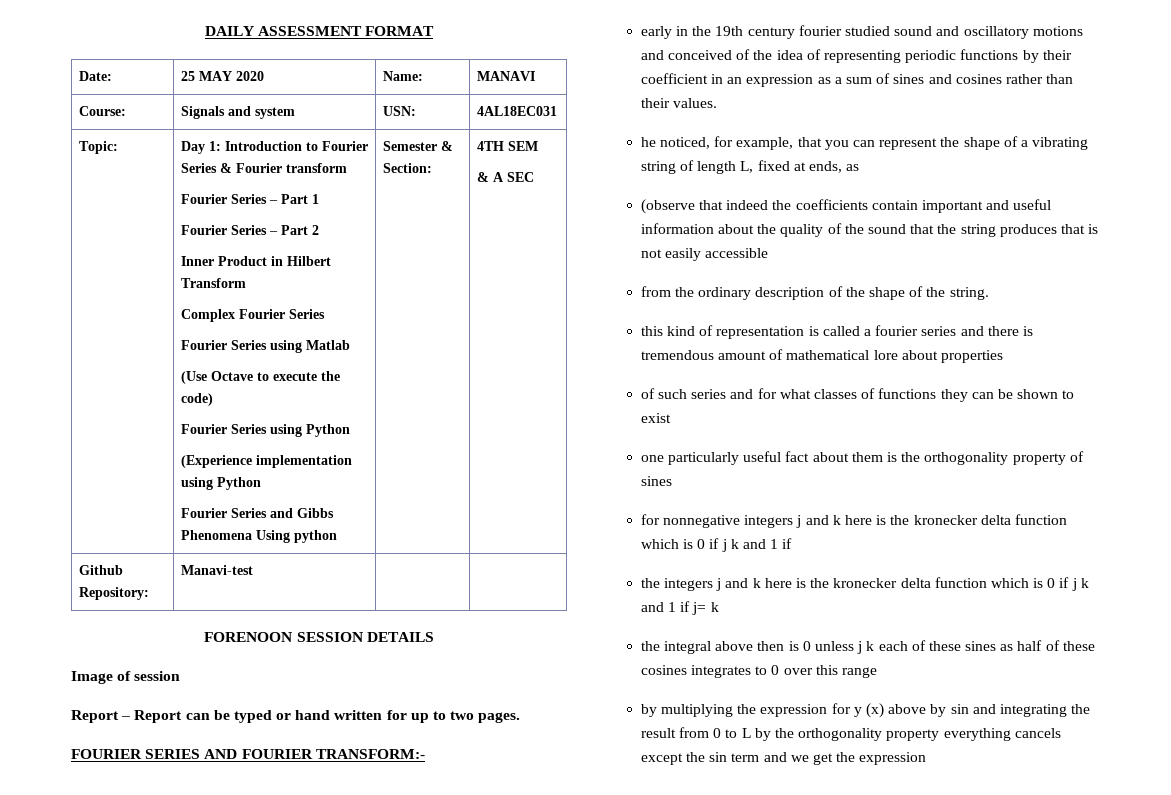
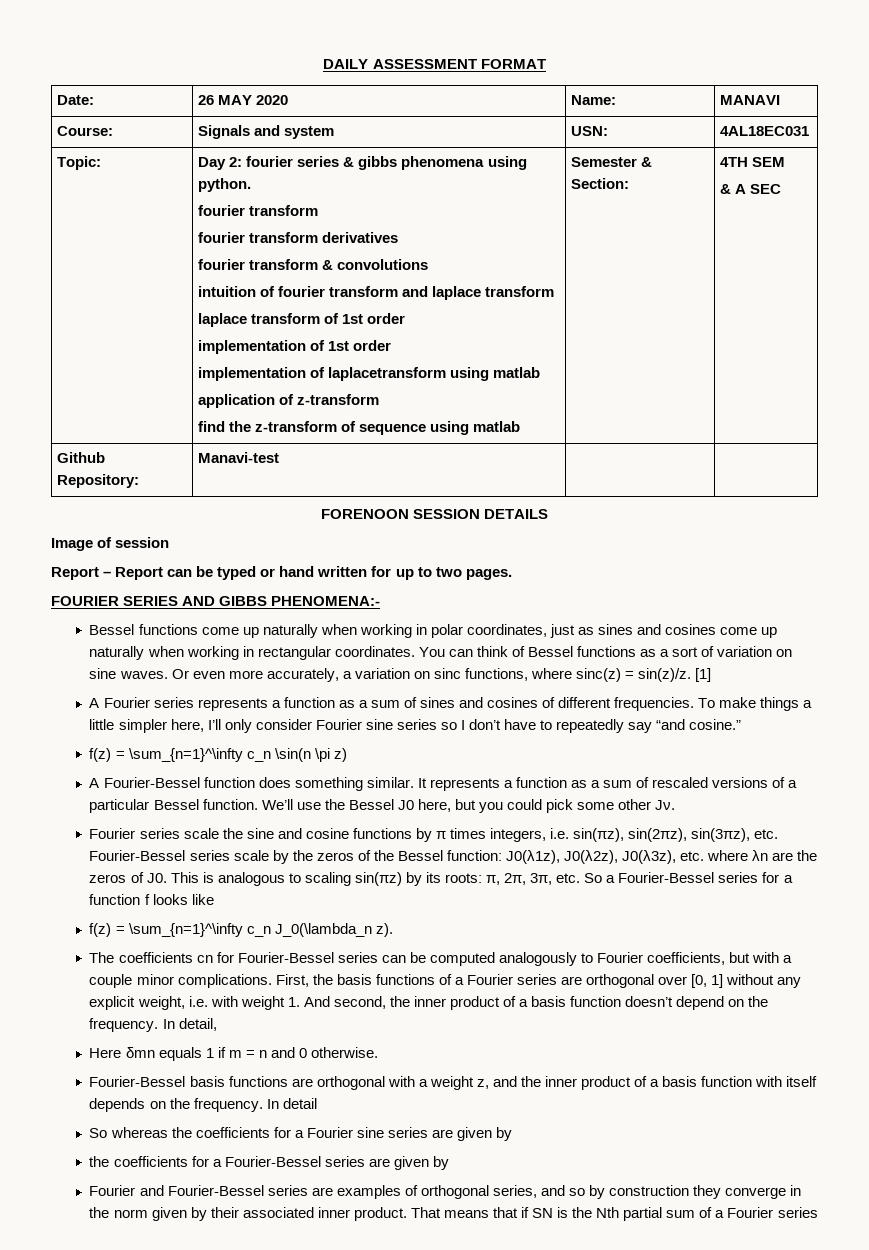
- Date: | 25 MAY 2020 | Name: | MANAVI
+ Date: | 26 MAY 2020 | Name: | MANAVI
- Day 1: Introduction to Fourier Series & Fourier transform
- Fourier Series – Part 1
- Fourier Series – Part 2
- Inner Product in Hilbert Transform
- Complex Fourier Series
- Fourier Series using Matlab
- (Use Octave to execute the code)
- Fourier Series using Python
- (Experience implementation using Python
- Fourier Series and Gibbs Phenomena Using python
+ Day 2: fourier series & gibbs phenomena using python.
+ fourier transform
+ fourier transform derivatives
+ fourier transform & convolutions
+ intuition of fourier transform and laplace transform
+ laplace transform of 1st order
+ implementation of 1st order
+ implementation of laplacetransform using matlab
+ application of z-transform
+ find the z-transform of sequence using matlab
- FOURIER SERIES AND FOURIER TRANSFORM:-
- early in the 19th century fourier studied sound and oscillatory motions and conceived of the idea of representing periodic functions by their coefficient in an expression as a sum of sines and cosines rather than their values.
- he noticed, for example, that you can represent the shape of a vibrating string of length L, fixed at ends, as
- (observe that indeed the coefficients contain important and useful information about the quality of the sound that the string produces that is not easily accessible
- from the ordinary description of the shape of the string.
- this kind of representation is called a fourier series and there is tremendous amount of mathematical lore about properties
- of such series and for what classes of functions they can be shown to exist
- one particularly useful fact about them is the orthogonality property of sines
- for nonnegative integers j and k here is the kronecker delta function which is 0 if j k and 1 if
- the integers j and k here is the kronecker delta function which is 0 if j k and 1 if j= k
- the integral above then is 0 unless j k each of these sines as half of these cosines integrates to 0 over this range
- by multiplying the expression for y (x) above by sin and integrating the result from 0 to L by the orthogonality property everything cancels except the sin term and we get the expression
+ FOURIER SERIES AND GIBBS PHENOMENA:-
+ Bessel functions come up naturally when working in polar coordinates, just as sines and cosines come up naturally when working in rectangular coordinates. You can think of Bessel functions as a sort of variation on sine waves. Or even more accurately, a variation on sinc functions, where sinc(z) = sin(z)/z. [1]
+ A Fourier series represents a function as a sum of sines and cosines of different frequencies. To make things a little simpler here, I’ll only consider Fourier sine series so I don’t have to repeatedly say “and cosine.”
+ f(z) = \sum_{n=1}^\infty c_n \sin(n \pi z)
+ A Fourier-Bessel function does something similar. It represents a function as a sum of rescaled versions of a particular Bessel function. We’ll use the Bessel J0 here, but you could pick some other Jν.
+ Fourier series scale the sine and cosine functions by π times integers, i.e. sin(πz), sin(2πz), sin(3πz), etc. Fourier-Bessel series scale by the zeros of the Bessel function: J0(λ1z), J0(λ2z), J0(λ3z), etc. where λn are the zeros of J0. This is analogous to scaling sin(πz) by its roots: π, 2π, 3π, etc. So a Fourier-Bessel series for a function f looks like
+ f(z) = \sum_{n=1}^\infty c_n J_0(\lambda_n z).
+ The coefficients cn for Fourier-Bessel series can be computed analogously to Fourier coefficients, but with a couple minor complications. First, the basis functions of a Fourier series are orthogonal over [0, 1] without any explicit weight, i.e. with weight 1. And second, the inner product of a basis function doesn’t depend on the frequency. In detail,
+ Here δmn equals 1 if m = n and 0 otherwise.
+ Fourier-Bessel basis functions are orthogonal with a weight z, and the inner product of a basis function with itself depends on the frequency. In detail
+ So whereas the coefficients for a Fourier sine series are given by
+ the coefficients for a Fourier-Bessel series are given by
+ Fourier and Fourier-Bessel series are examples of orthogonal series, and so by construction they converge in the norm given by their associated inner product. That means that if SN is the Nth partial sum of a Fourier series

